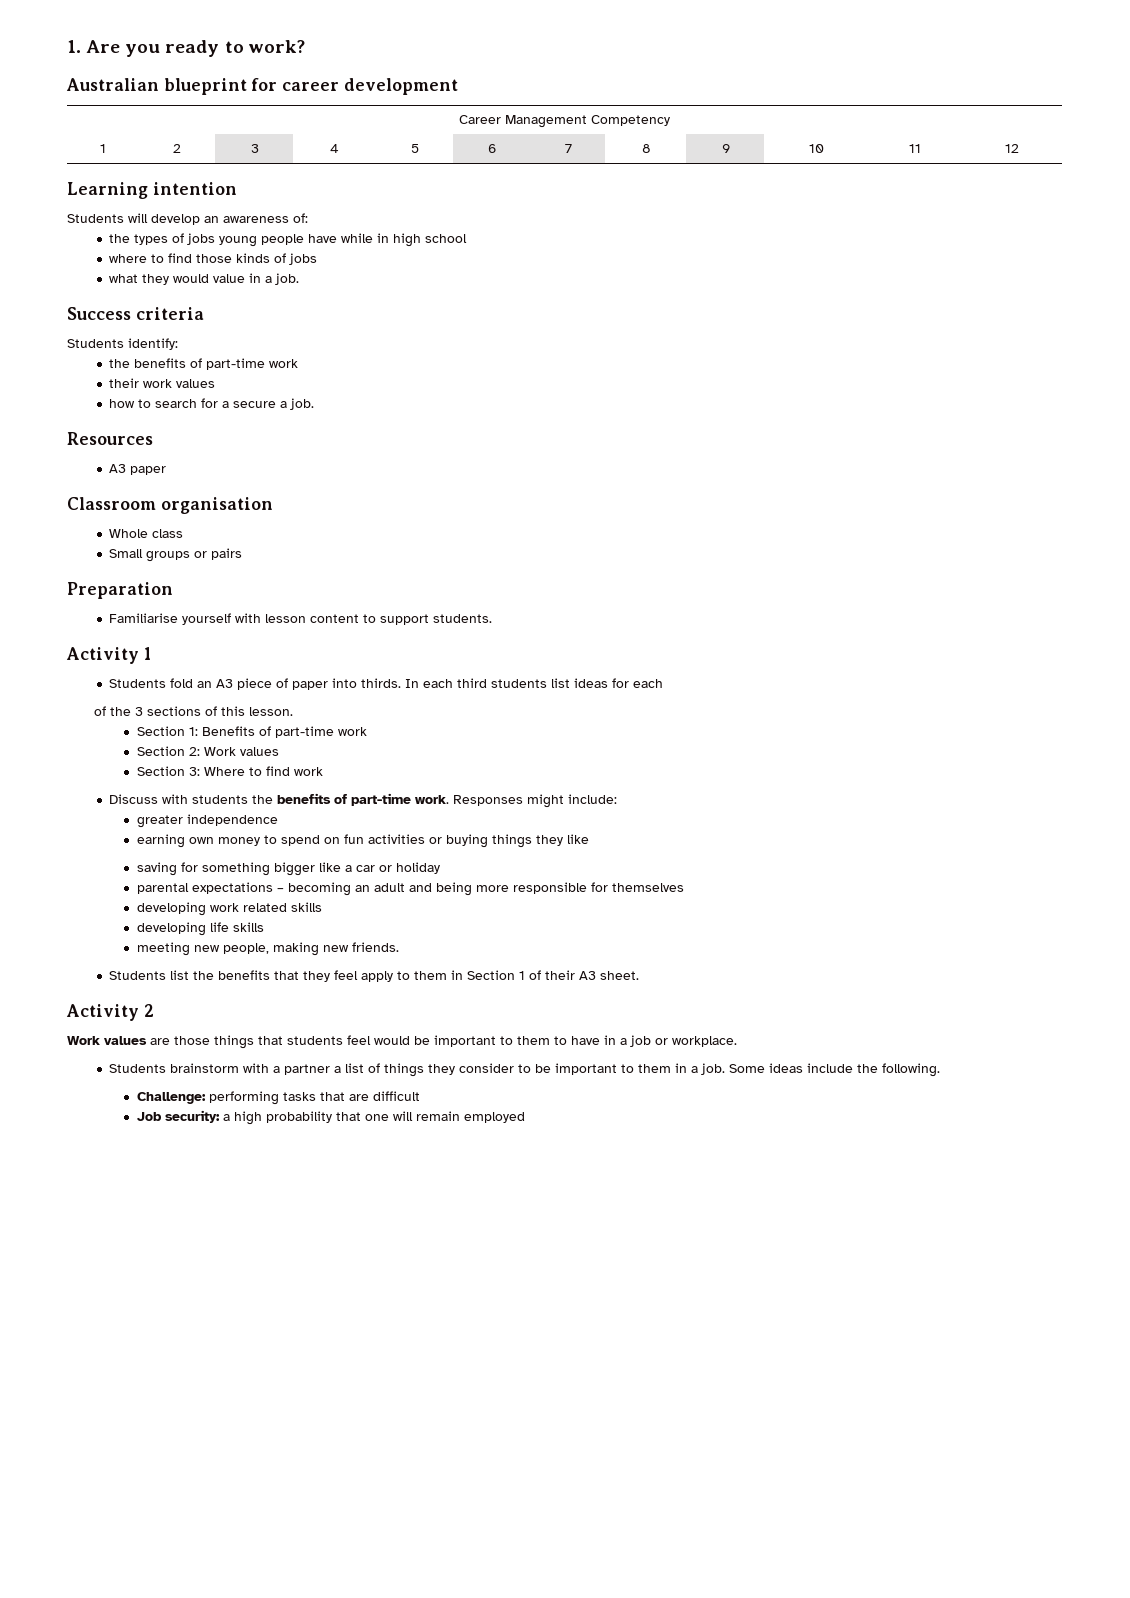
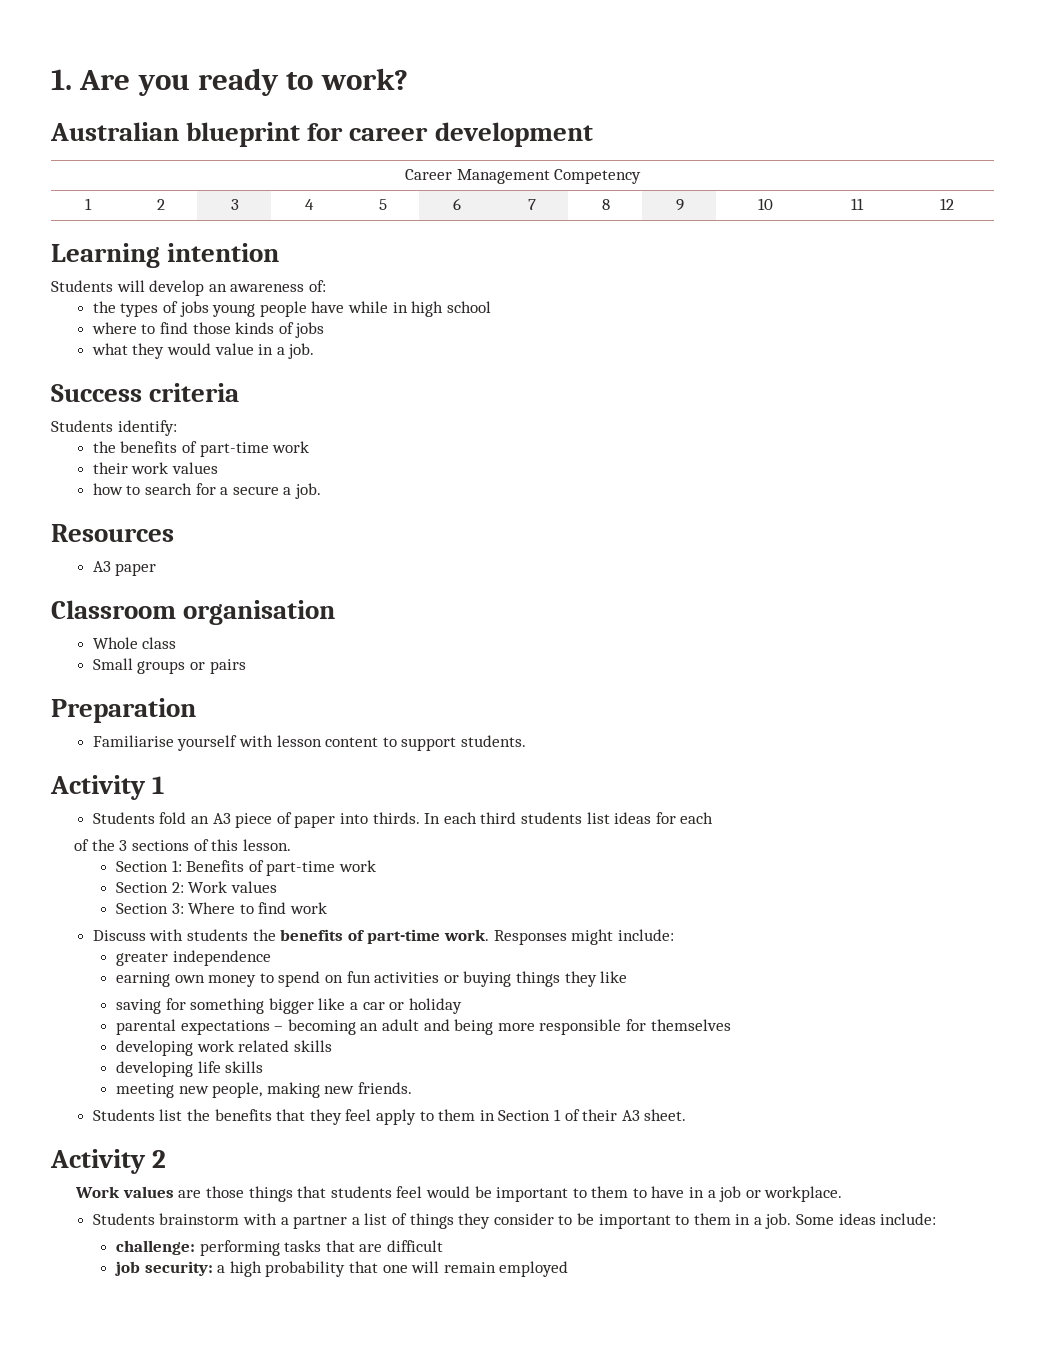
- Some ideas include the following.
- Challenge: performing tasks that are difficult
+ Some ideas include:
+ challenge: performing tasks that are difficult
- Job security: a high probability that one will remain employed
+ job security: a high probability that one will remain employed

